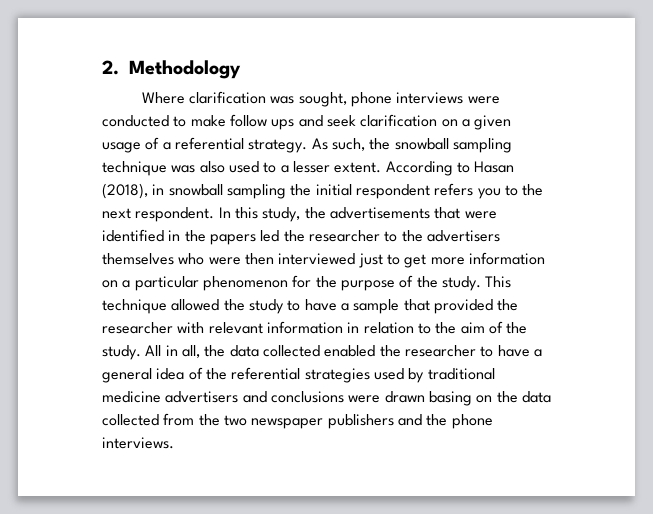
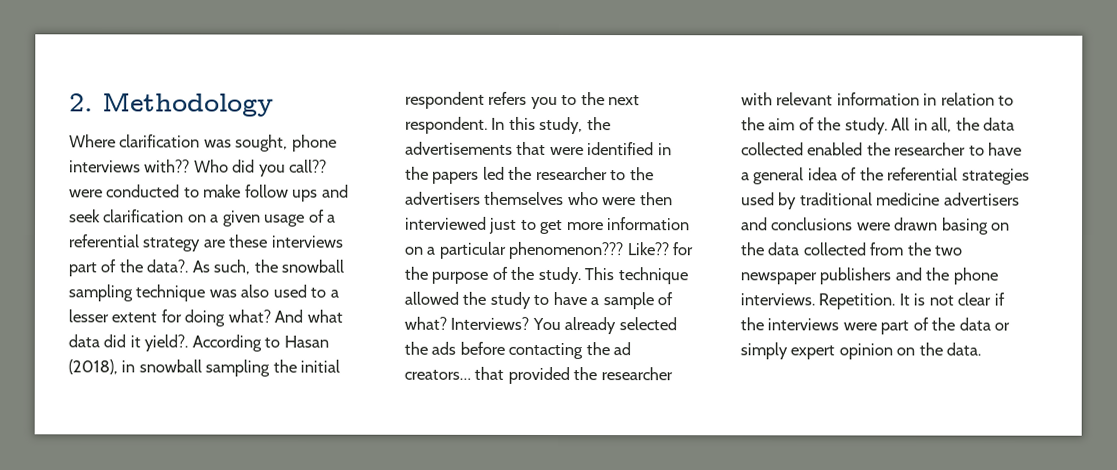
- Where clarification was sought, phone interviews were conducted to make follow ups and seek clarification on a given usage of a referential strategy.
+ Where clarification was sought, phone interviews with?? Who did you call?? were conducted to make follow ups and seek clarification on a given usage of a referential strategy are these interviews part of the data?.
- As such, the snowball sampling technique was also used to a lesser extent.
+ As such, the snowball sampling technique was also used to a lesser extent for doing what? And what data did it yield?.
- In this study, the advertisements that were identified in the papers led the researcher to the advertisers themselves who were then interviewed just to get more information on a particular phenomenon for the purpose of the study.
+ In this study, the advertisements that were identified in the papers led the researcher to the advertisers themselves who were then interviewed just to get more information on a particular phenomenon??? Like?? for the purpose of the study.
- This technique allowed the study to have a sample that provided the researcher with relevant information in relation to the aim of the study.
+ This technique allowed the study to have a sample of what? Interviews? You already selected the ads before contacting the ad creators… that provided the researcher with relevant information in relation to the aim of the study.
+ Repetition. It is not clear if the interviews were part of the data or simply expert opinion on the data.

